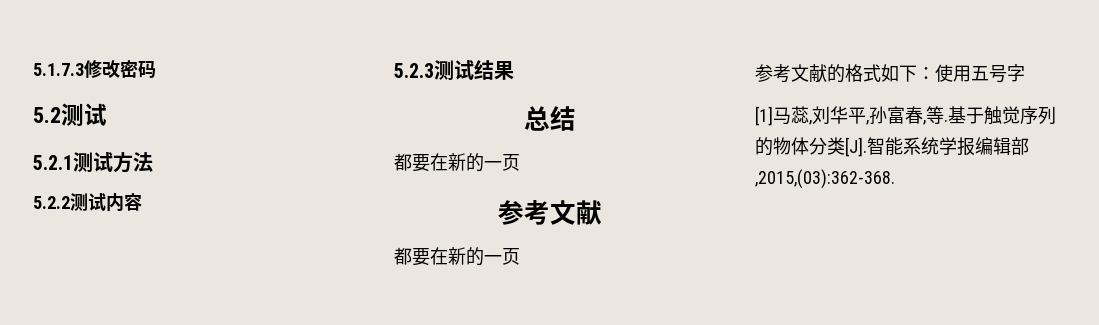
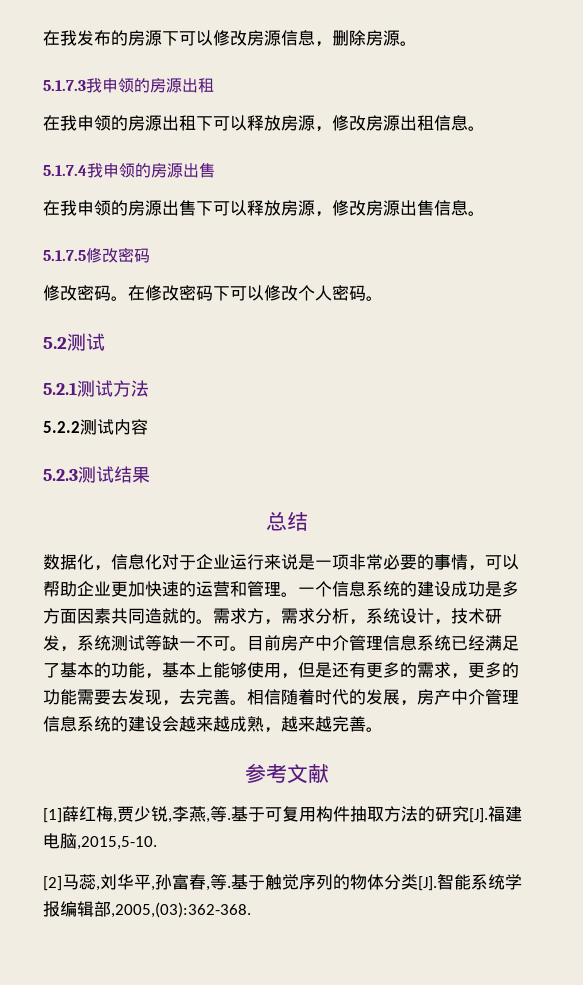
- 5.1.7.3修改密码
+ 在我发布的房源下可以修改房源信息，删除房源。
+ 5.1.7.3我申领的房源出租
+ 在我申领的房源出租下可以释放房源，修改房源出租信息。
+ 5.1.7.4我申领的房源出售
+ 在我申领的房源出售下可以释放房源，修改房源出售信息。
+ 5.1.7.5修改密码
+ 修改密码。在修改密码下可以修改个人密码。
  总结
- 都要在新的一页
+ 数据化，信息化对于企业运行来说是一项非常必要的事情，可以帮助企业更加快速的运营和管理。一个信息系统的建设成功是多方面因素共同造就的。需求方，需求分析，系统设计，技术研发，系统测试等缺一不可。目前房产中介管理信息系统已经满足了基本的功能，基本上能够使用，但是还有更多的需求，更多的功能需要去发现，去完善。相信随着时代的发展，房产中介管理信息系统的建设会越来越成熟，越来越完善。
  参考文献
- 都要在新的一页
- 参考文献的格式如下：使用五号字
- [1]马蕊,刘华平,孙富春,等.
+ [1]薛红梅,贾少锐,李燕,等.基于可复用构件抽取方法的研究[J].福建电脑,2015,5-10.
+ [2]马蕊,刘华平,孙富春,等.
- 基于触觉序列的物体分类[J].智能系统学报编辑部,2015,(03):362-368.
+ 基于触觉序列的物体分类[J].智能系统学报编辑部,2005,(03):362-368.

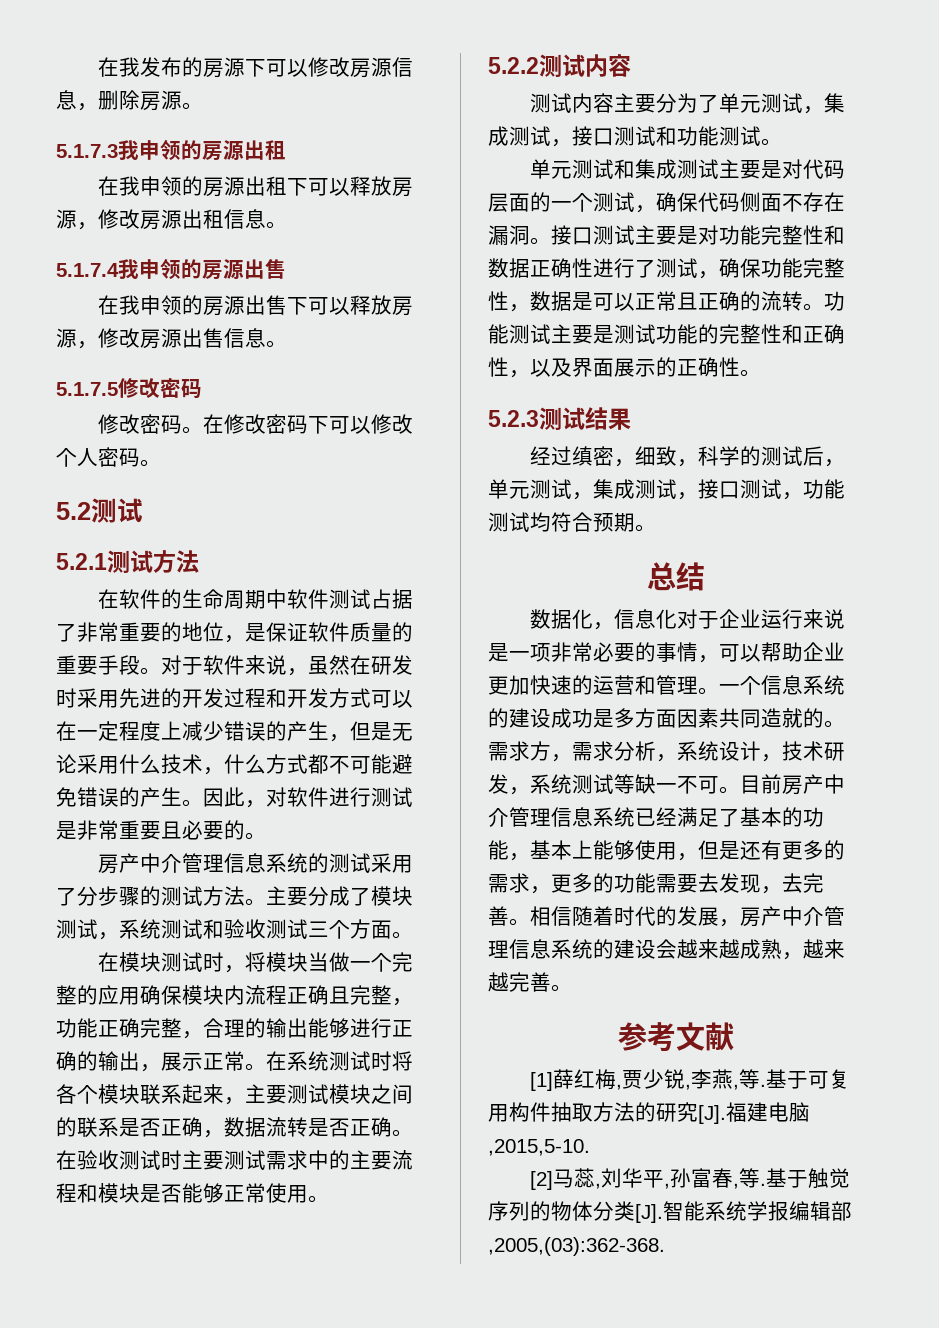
+ 在软件的生命周期中软件测试占据了非常重要的地位，是保证软件质量的重要手段。对于软件来说，虽然在研发时采用先进的开发过程和开发方式可以在一定程度上减少错误的产生，但是无论采用什么技术，什么方式都不可能避免错误的产生。因此，对软件进行测试是非常重要且必要的。
+ 房产中介管理信息系统的测试采用了分步骤的测试方法。主要分成了模块测试，系统测试和验收测试三个方面。
+ 在模块测试时，将模块当做一个完整的应用确保模块内流程正确且完整，功能正确完整，合理的输出能够进行正确的输出，展示正常。在系统测试时将各个模块联系起来，主要测试模块之间的联系是否正确，数据流转是否正确。在验收测试时主要测试需求中的主要流程和模块是否能够正常使用。
  5.2.2测试内容
+ 测试内容主要分为了单元测试，集成测试，接口测试和功能测试。
+ 单元测试和集成测试主要是对代码层面的一个测试，确保代码侧面不存在漏洞。接口测试主要是对功能完整性和数据正确性进行了测试，确保功能完整性，数据是可以正常且正确的流转。功能测试主要是测试功能的完整性和正确性，以及界面展示的正确性。
  5.2.3测试结果
+ 经过缜密，细致，科学的测试后，单元测试，集成测试，接口测试，功能测试均符合预期。

